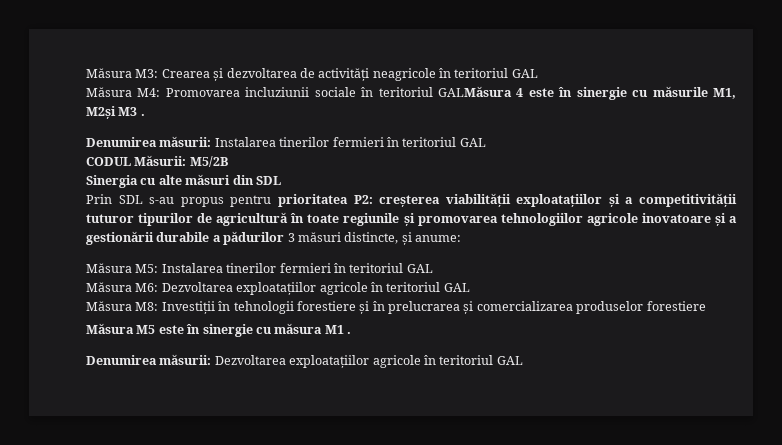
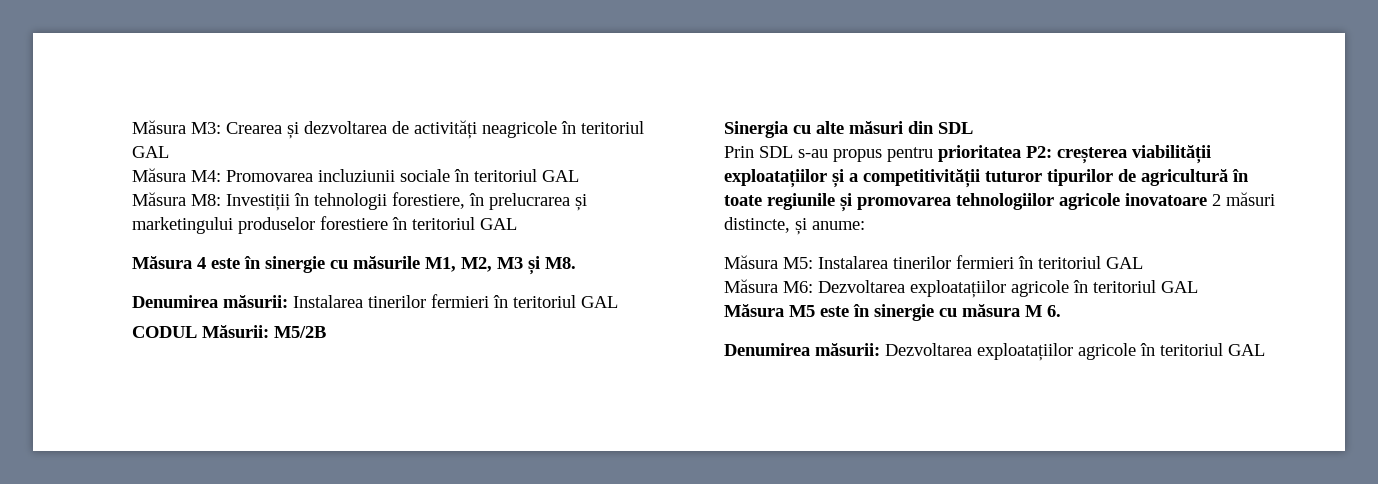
- Măsura M4: Promovarea incluziunii sociale în teritoriul GALMăsura 4 este în sinergie cu măsurile M1, M2și M3 .
+ Măsura M4: Promovarea incluziunii sociale în teritoriul GAL
+ Măsura M8: Investiții în tehnologii forestiere, în prelucrarea și marketingului produselor forestiere în teritoriul GAL
+ Măsura 4 este în sinergie cu măsurile M1, M2, M3 și M8.
- Prin SDL s-au propus pentru prioritatea P2: creșterea viabilității exploatațiilor și a competitivității tuturor tipurilor de agricultură în toate regiunile și promovarea tehnologiilor agricole inovatoare și a gestionării durabile a pădurilor 3 măsuri distincte, și anume:
+ Prin SDL s-au propus pentru prioritatea P2: creșterea viabilității exploatațiilor și a competitivității tuturor tipurilor de agricultură în toate regiunile și promovarea tehnologiilor agricole inovatoare 2 măsuri distincte, și anume:
- Măsura M8: Investiții în tehnologii forestiere și în prelucrarea și comercializarea produselor forestiere
- Măsura M5 este în sinergie cu măsura M1 .
+ Măsura M5 este în sinergie cu măsura M 6.

